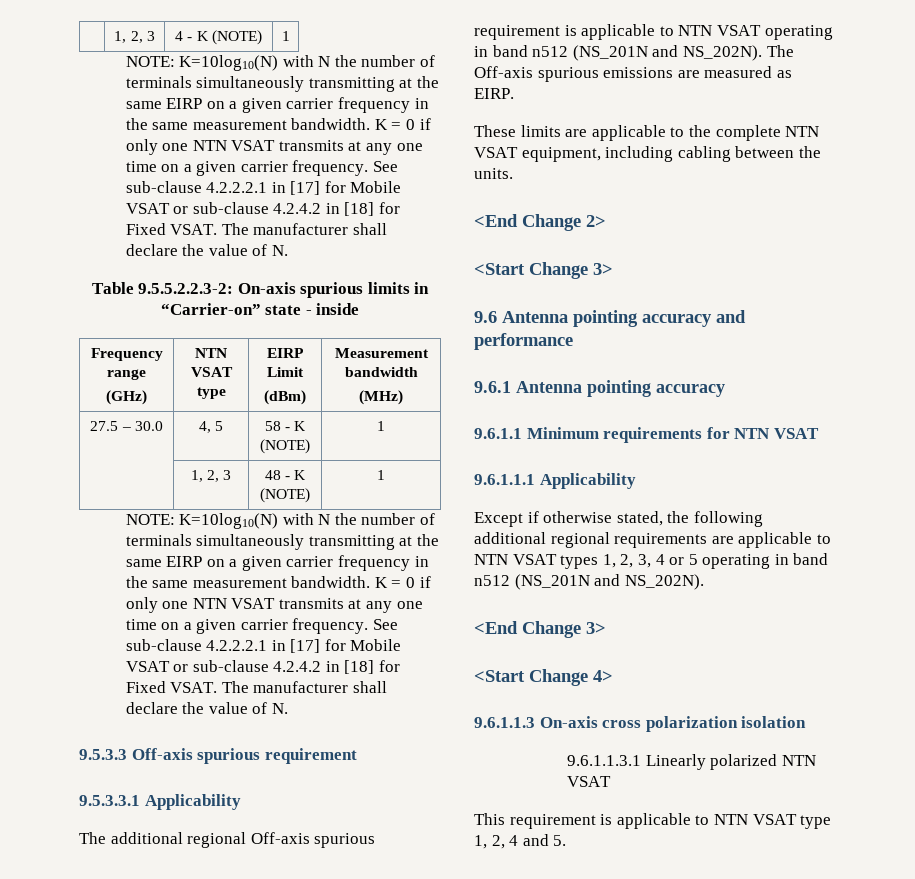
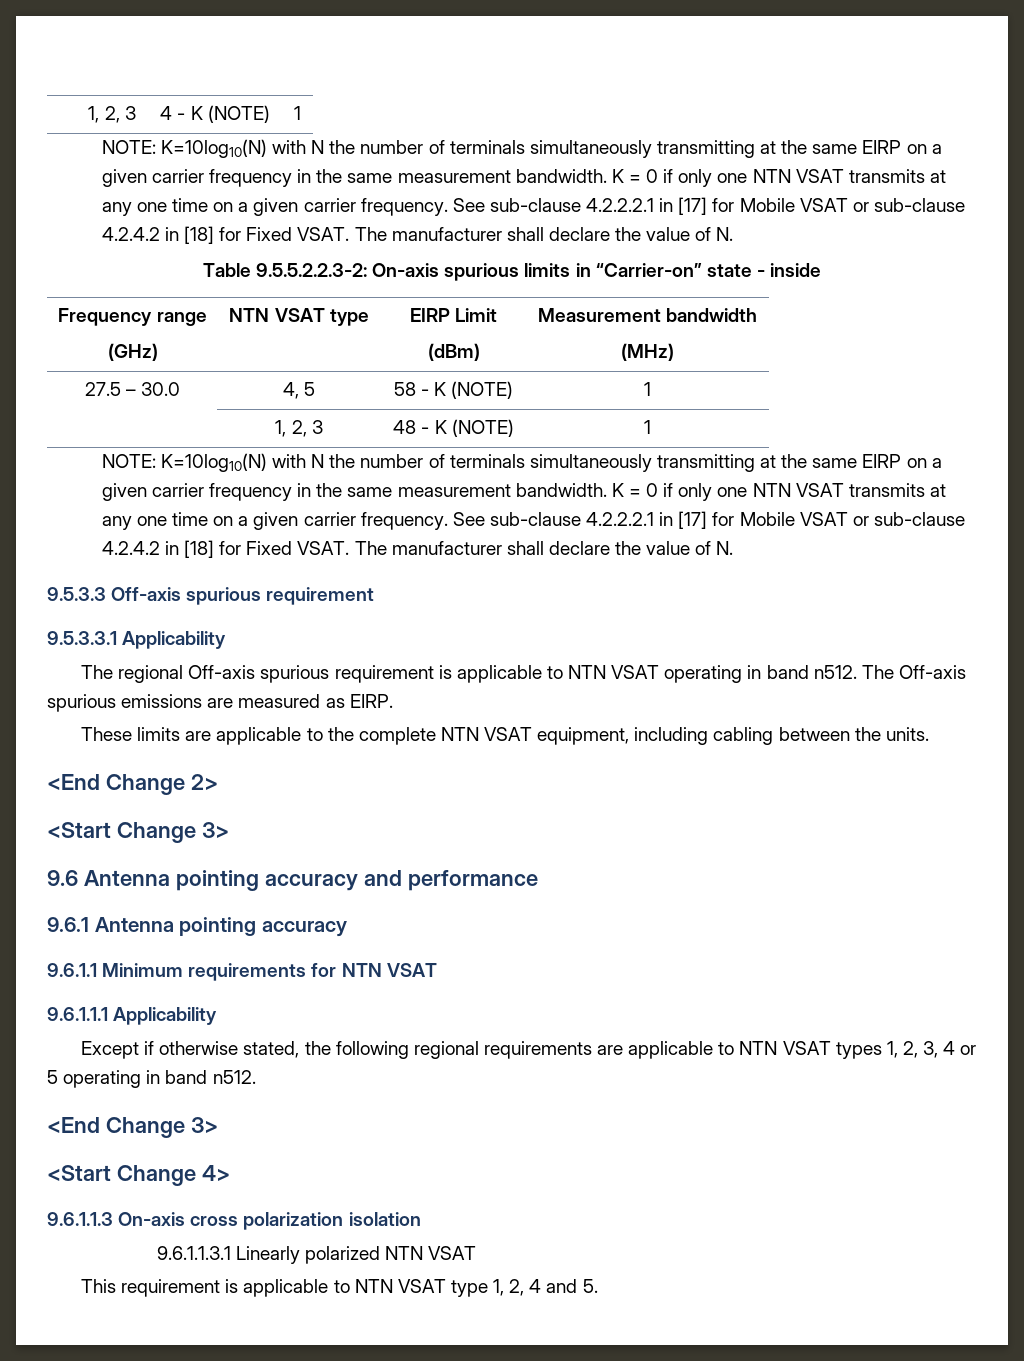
- The additional regional Off-axis spurious requirement is applicable to NTN VSAT operating in band n512 (NS_201N and NS_202N).
+ The regional Off-axis spurious requirement is applicable to NTN VSAT operating in band n512.
- Except if otherwise stated, the following additional regional requirements are applicable to NTN VSAT types 1, 2, 3, 4 or 5 operating in band n512 (NS_201N and NS_202N).
+ Except if otherwise stated, the following regional requirements are applicable to NTN VSAT types 1, 2, 3, 4 or 5 operating in band n512.

